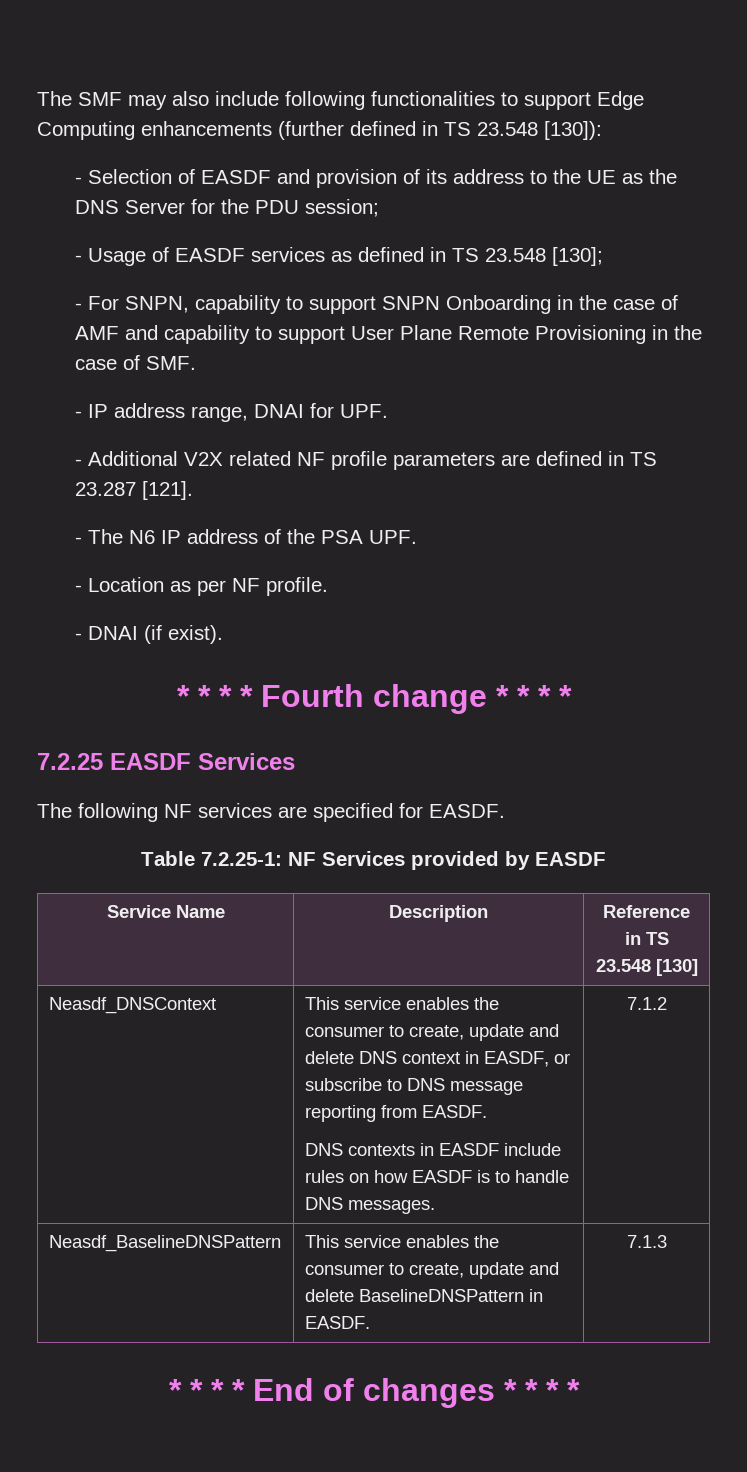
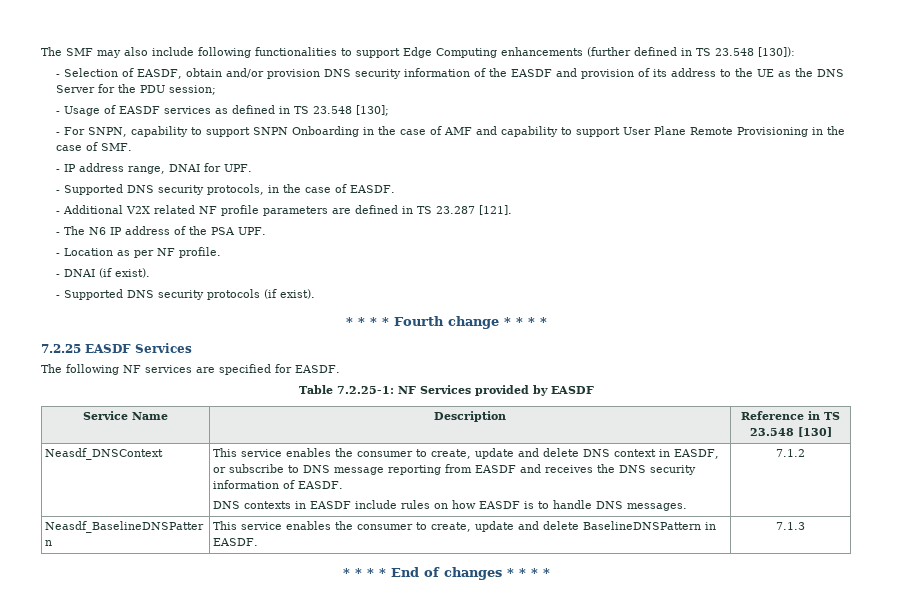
- - Selection of EASDF and provision of its address to the UE as the DNS Server for the PDU session;
+ - Selection of EASDF, obtain and/or provision DNS security information of the EASDF and provision of its address to the UE as the DNS Server for the PDU session;
+ - Supported DNS security protocols, in the case of EASDF.
+ - Supported DNS security protocols (if exist).
- This service enables the consumer to create, update and delete DNS context in EASDF, or subscribe to DNS message reporting from EASDF.
+ This service enables the consumer to create, update and delete DNS context in EASDF, or subscribe to DNS message reporting from EASDF and receives the DNS security information of EASDF.

